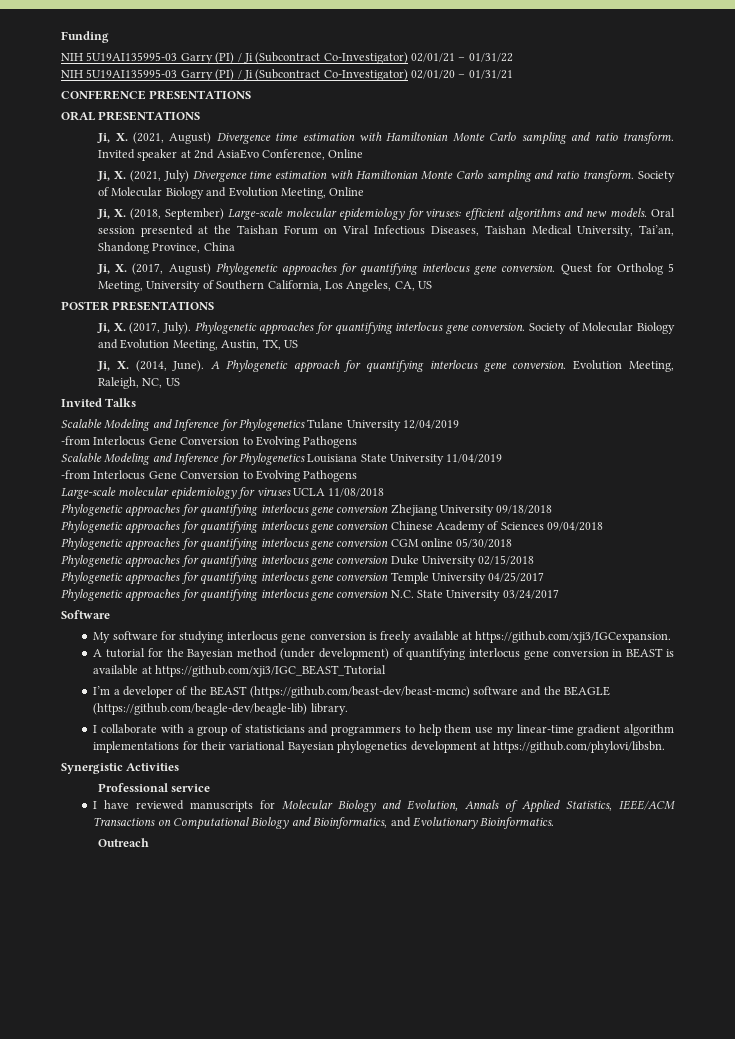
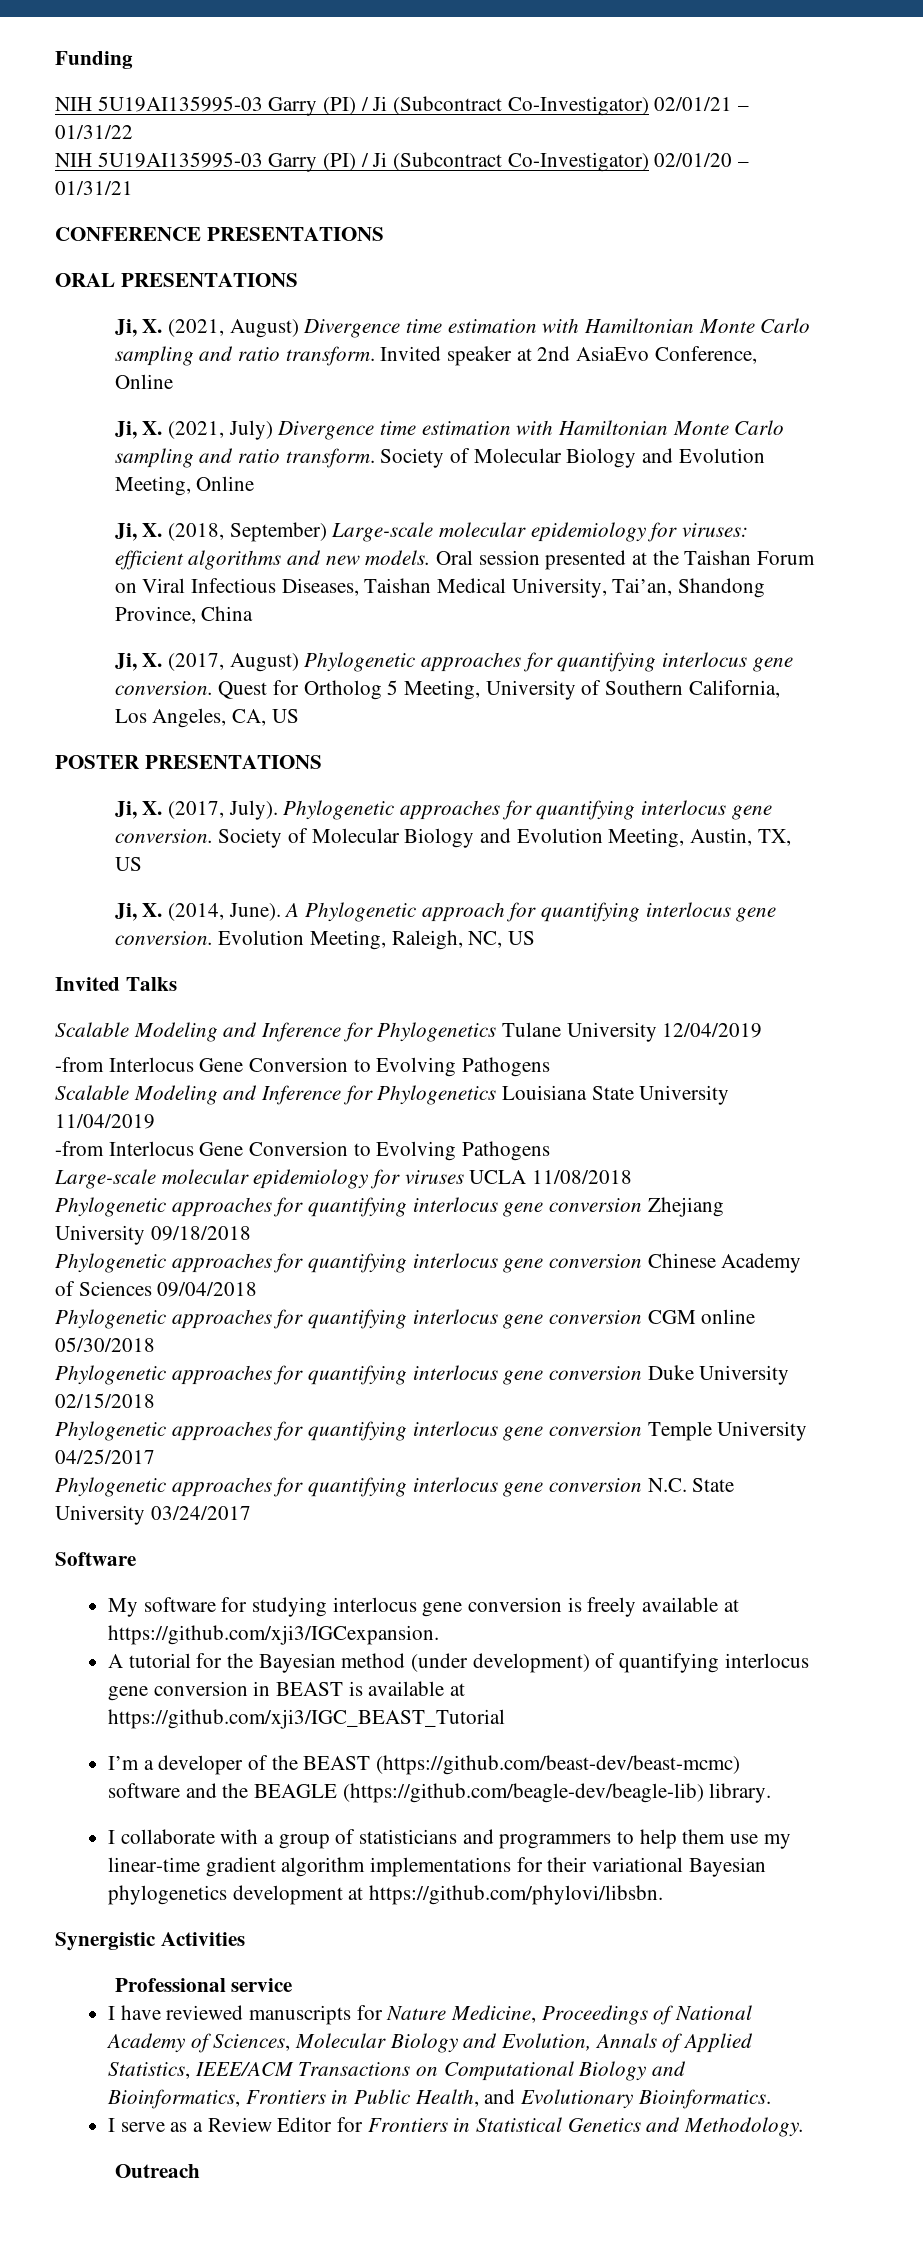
- I have reviewed manuscripts for Molecular Biology and Evolution, Annals of Applied Statistics, IEEE/ACM Transactions on Computational Biology and Bioinformatics, and Evolutionary Bioinformatics.
+ I have reviewed manuscripts for Nature Medicine, Proceedings of National Academy of Sciences, Molecular Biology and Evolution, Annals of Applied Statistics, IEEE/ACM Transactions on Computational Biology and Bioinformatics, Frontiers in Public Health, and Evolutionary Bioinformatics.
+ I serve as a Review Editor for Frontiers in Statistical Genetics and Methodology.

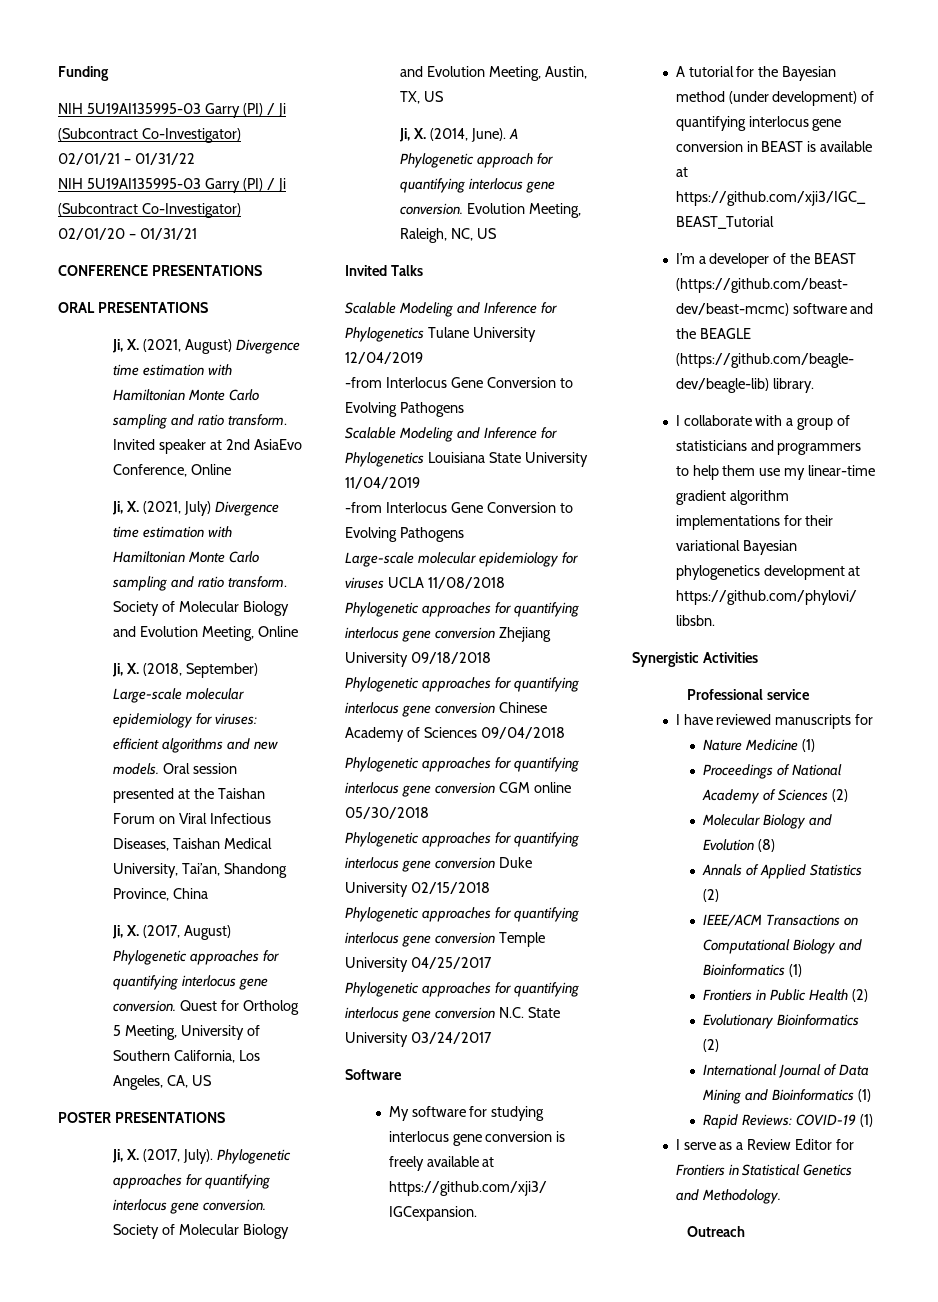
- I have reviewed manuscripts for Nature Medicine, Proceedings of National Academy of Sciences, Molecular Biology and Evolution, Annals of Applied Statistics, IEEE/ACM Transactions on Computational Biology and Bioinformatics, Frontiers in Public Health, and Evolutionary Bioinformatics.
+ I have reviewed manuscripts for
+ Nature Medicine (1)
+ Proceedings of National Academy of Sciences (2)
+ Molecular Biology and Evolution (8)
+ Annals of Applied Statistics (2)
+ IEEE/ACM Transactions on Computational Biology and Bioinformatics (1)
+ Frontiers in Public Health (2)
+ Evolutionary Bioinformatics (2)
+ International Journal of Data Mining and Bioinformatics (1)
+ Rapid Reviews: COVID-19 (1)

